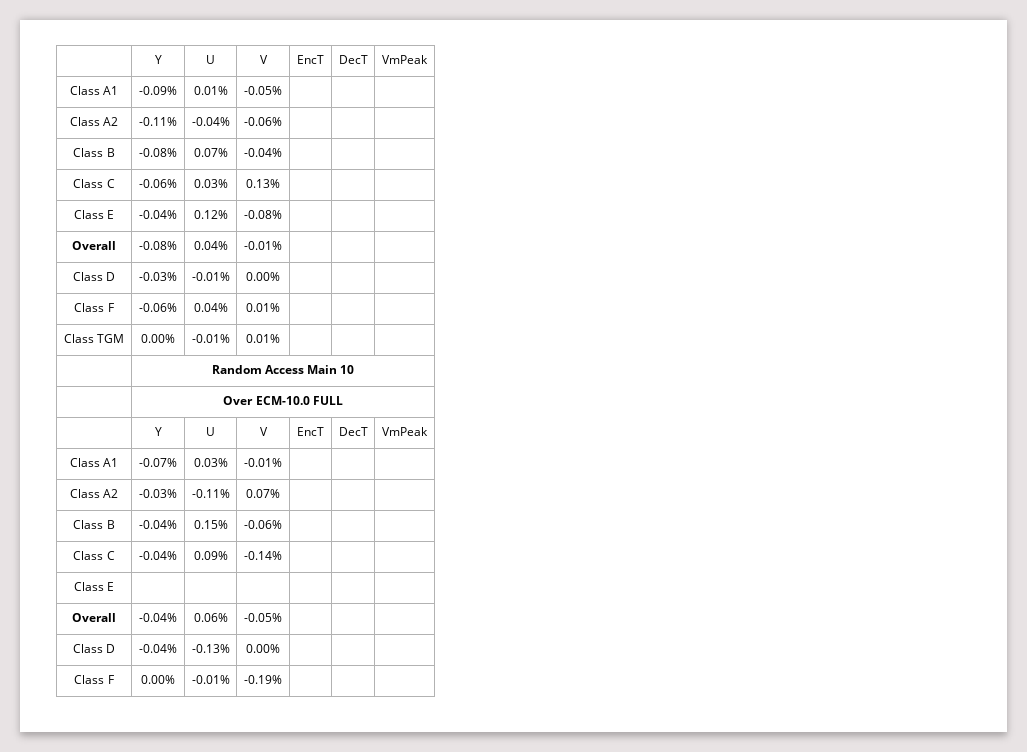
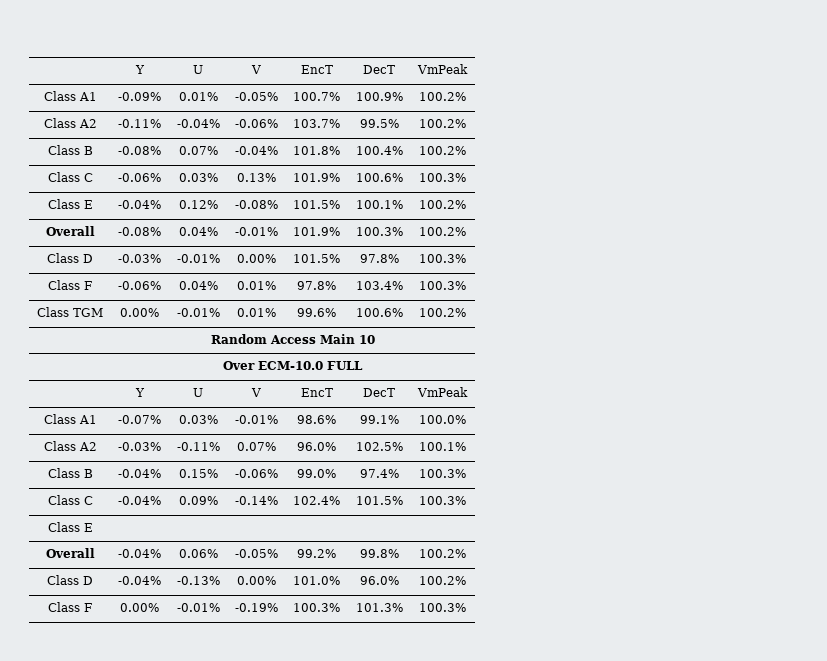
- Class A1 | -0.09% | 0.01% | -0.05% | | |
+ Class A1 | -0.09% | 0.01% | -0.05% | 100.7% | 100.9% | 100.2%
- Class A2 | -0.11% | -0.04% | -0.06% | | |
+ Class A2 | -0.11% | -0.04% | -0.06% | 103.7% | 99.5% | 100.2%
- Class B | -0.08% | 0.07% | -0.04% | | |
+ Class B | -0.08% | 0.07% | -0.04% | 101.8% | 100.4% | 100.2%
- Class C | -0.06% | 0.03% | 0.13% | | |
+ Class C | -0.06% | 0.03% | 0.13% | 101.9% | 100.6% | 100.3%
- Class E | -0.04% | 0.12% | -0.08% | | |
+ Class E | -0.04% | 0.12% | -0.08% | 101.5% | 100.1% | 100.2%
- Overall | -0.08% | 0.04% | -0.01% | | |
+ Overall | -0.08% | 0.04% | -0.01% | 101.9% | 100.3% | 100.2%
- Class D | -0.03% | -0.01% | 0.00% | | |
+ Class D | -0.03% | -0.01% | 0.00% | 101.5% | 97.8% | 100.3%
- Class F | -0.06% | 0.04% | 0.01% | | |
+ Class F | -0.06% | 0.04% | 0.01% | 97.8% | 103.4% | 100.3%
- Class TGM | 0.00% | -0.01% | 0.01% | | |
+ Class TGM | 0.00% | -0.01% | 0.01% | 99.6% | 100.6% | 100.2%
- Class A1 | -0.07% | 0.03% | -0.01% | | |
+ Class A1 | -0.07% | 0.03% | -0.01% | 98.6% | 99.1% | 100.0%
- Class A2 | -0.03% | -0.11% | 0.07% | | |
+ Class A2 | -0.03% | -0.11% | 0.07% | 96.0% | 102.5% | 100.1%
- Class B | -0.04% | 0.15% | -0.06% | | |
+ Class B | -0.04% | 0.15% | -0.06% | 99.0% | 97.4% | 100.3%
- Class C | -0.04% | 0.09% | -0.14% | | |
+ Class C | -0.04% | 0.09% | -0.14% | 102.4% | 101.5% | 100.3%
- Overall | -0.04% | 0.06% | -0.05% | | |
+ Overall | -0.04% | 0.06% | -0.05% | 99.2% | 99.8% | 100.2%
- Class D | -0.04% | -0.13% | 0.00% | | |
+ Class D | -0.04% | -0.13% | 0.00% | 101.0% | 96.0% | 100.2%
- Class F | 0.00% | -0.01% | -0.19% | | |
+ Class F | 0.00% | -0.01% | -0.19% | 100.3% | 101.3% | 100.3%

